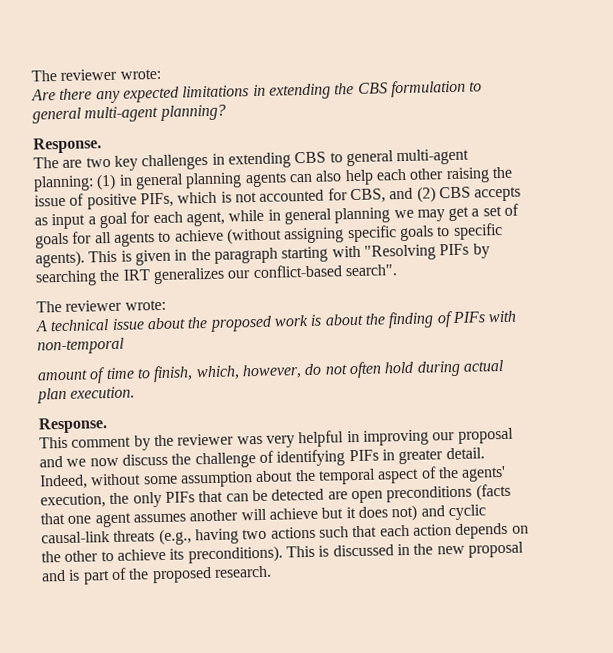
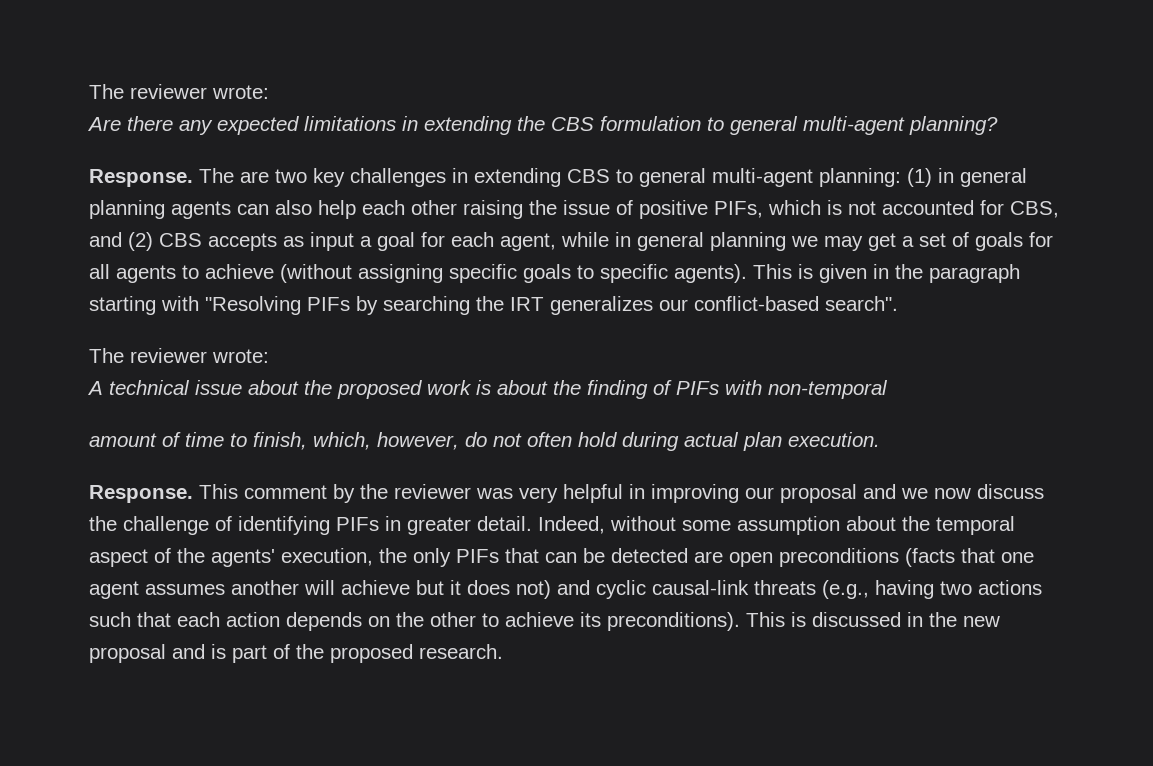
  Are there any expected limitations in extending the CBS formulation to general multi-agent planning?
- Response.
- The are two key challenges in extending CBS to general multi-agent planning:
+ Response. The are two key challenges in extending CBS to general multi-agent planning:
  amount of time to finish, which, however, do not often hold during actual plan execution.
- Response.
- This comment by the reviewer was very helpful in improving our proposal and we now discuss the challenge of identifying PIFs in greater detail.
+ Response. This comment by the reviewer was very helpful in improving our proposal and we now discuss the challenge of identifying PIFs in greater detail.

